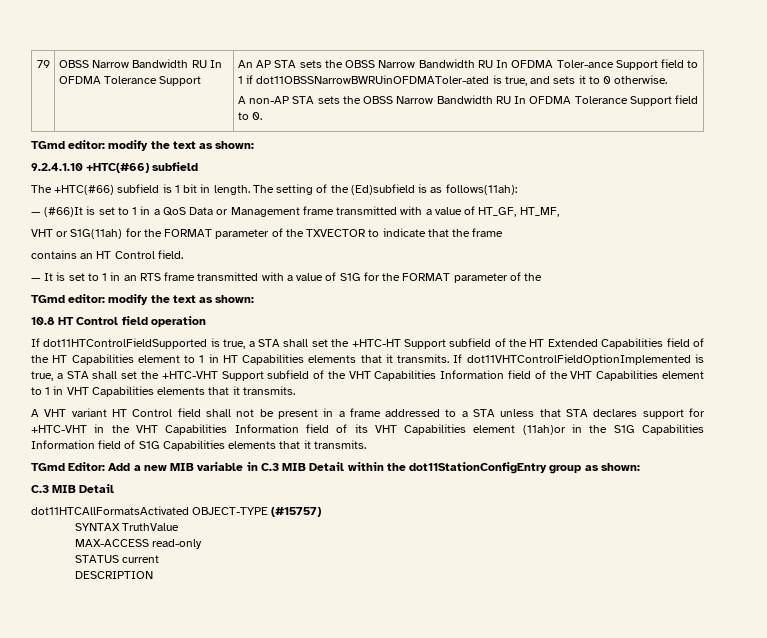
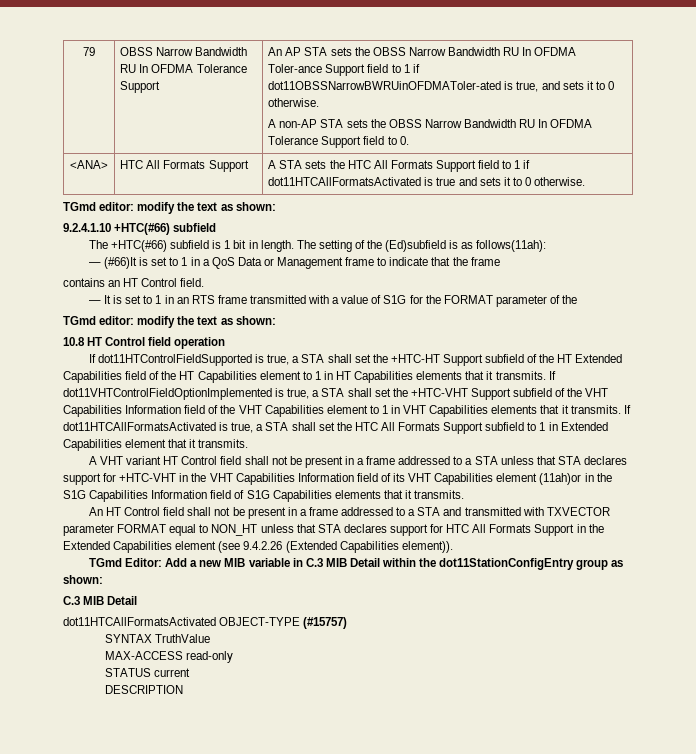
+ <ANA> | HTC All Formats Support | A STA sets the HTC All Formats Support field to 1 if dot11HTCAllFormatsActivated is true and sets it to 0 otherwise.
- — (#66)It is set to 1 in a QoS Data or Management frame transmitted with a value of HT_GF, HT_MF,
- VHT or S1G(11ah) for the FORMAT parameter of the TXVECTOR to indicate that the frame
+ — (#66)It is set to 1 in a QoS Data or Management frame to indicate that the frame
+ If dot11HTCAllFormatsActivated is true, a STA shall set the HTC All Formats Support subfield to 1 in Extended Capabilities element that it transmits.
+ An HT Control field shall not be present in a frame addressed to a STA and transmitted with TXVECTOR parameter FORMAT equal to NON_HT unless that STA declares support for HTC All Formats Support in the Extended Capabilities element (see 9.4.2.26 (Extended Capabilities element)).

